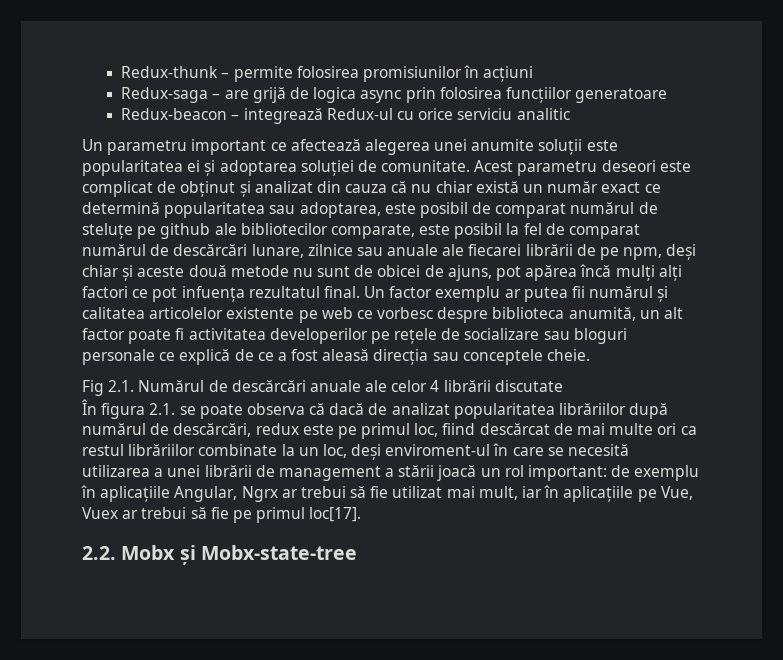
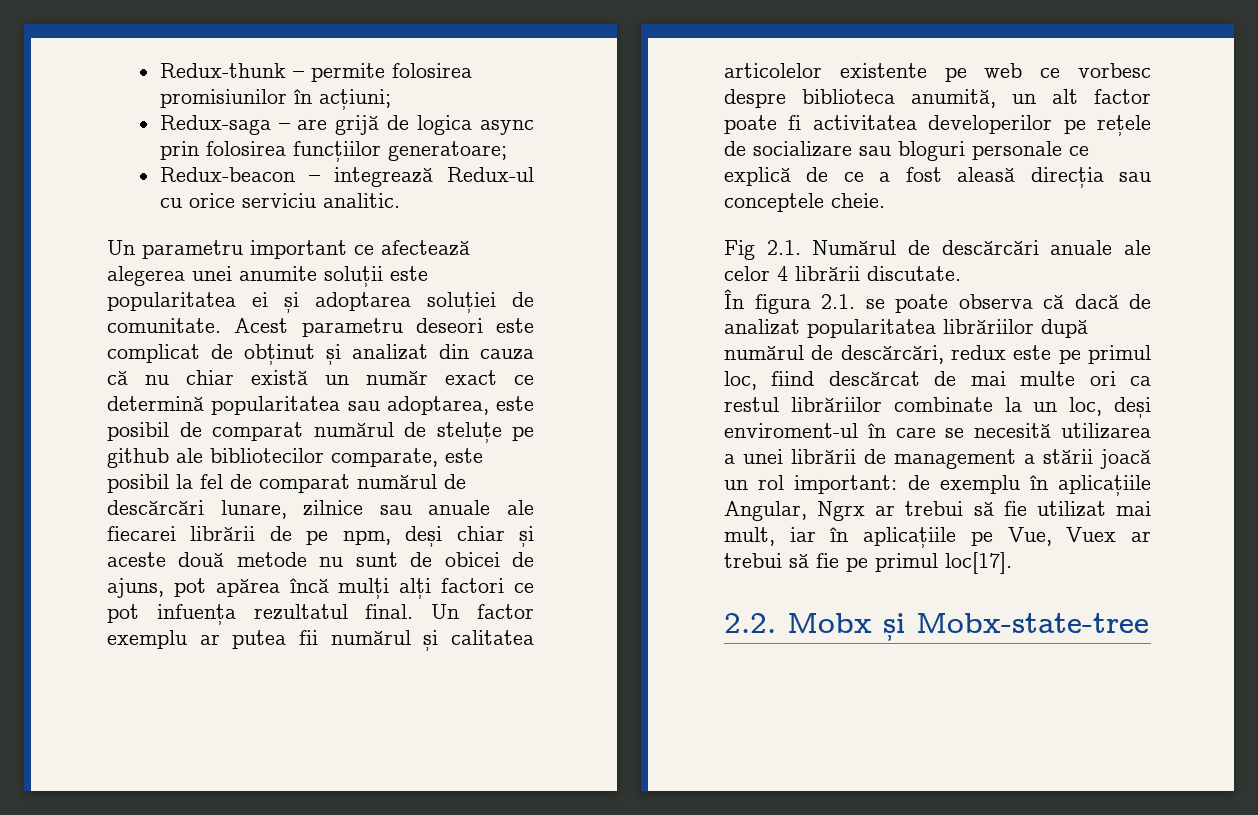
- Redux-thunk – permite folosirea promisiunilor în acțiuni
+ Redux-thunk – permite folosirea promisiunilor în acțiuni;
- Redux-saga – are grijă de logica async prin folosirea funcțiilor generatoare
+ Redux-saga – are grijă de logica async prin folosirea funcțiilor generatoare;
- Redux-beacon – integrează Redux-ul cu orice serviciu analitic
+ Redux-beacon – integrează Redux-ul cu orice serviciu analitic.
- Fig 2.1. Numărul de descărcări anuale ale celor 4 librării discutate
+ Fig 2.1. Numărul de descărcări anuale ale celor 4 librării discutate.

